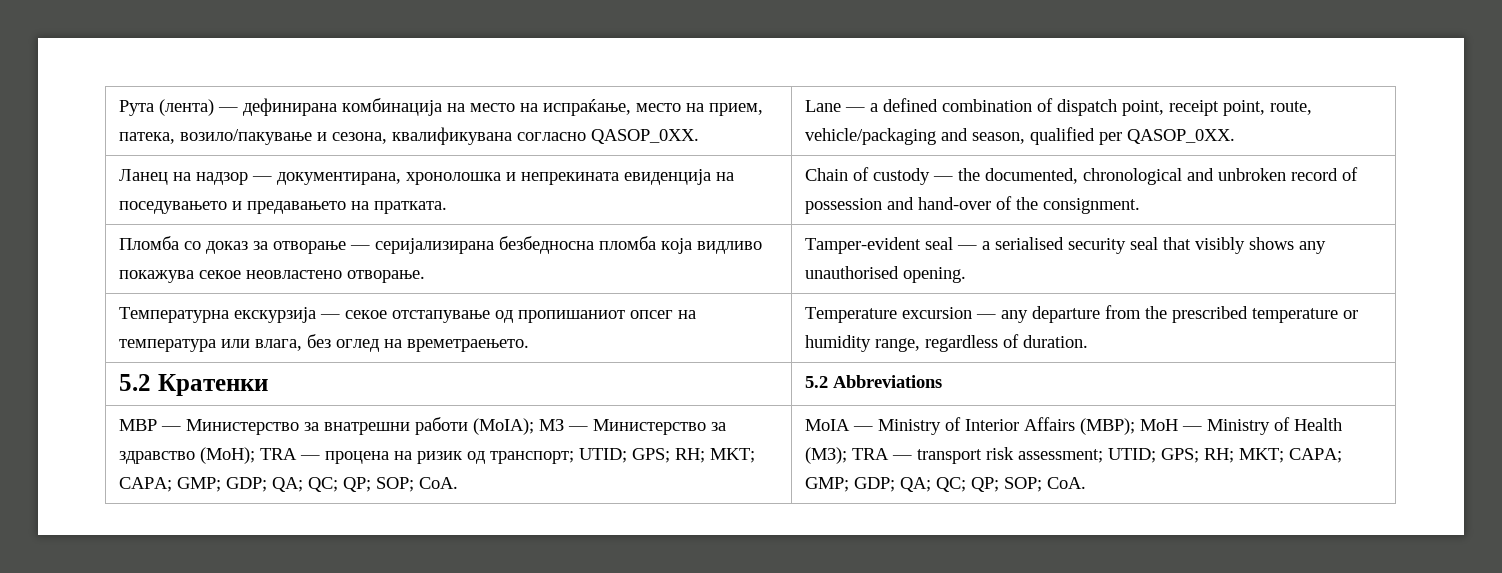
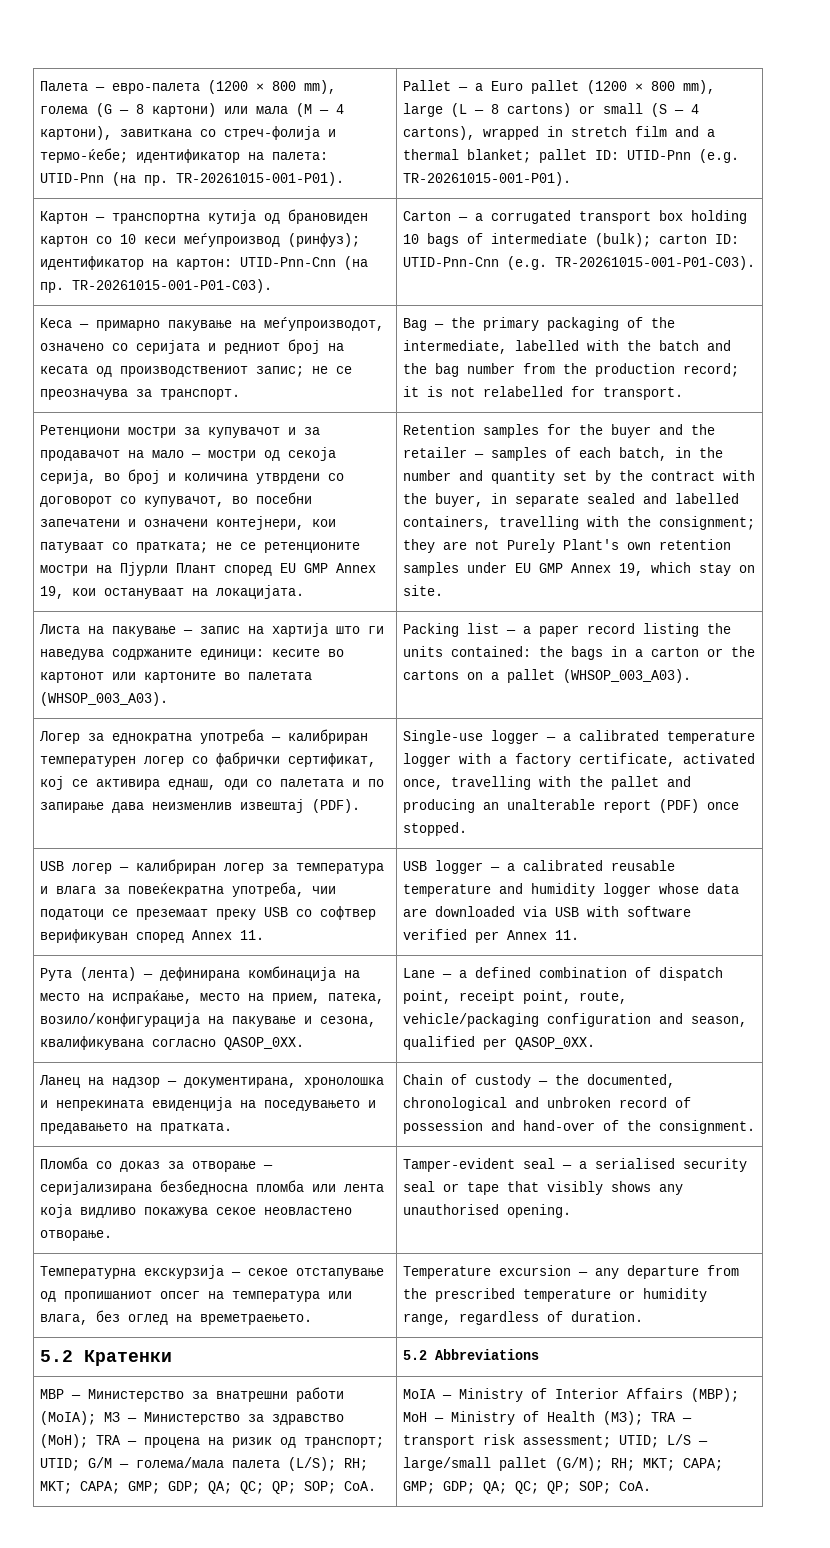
+ Палета — евро-палета (1200 × 800 mm), голема (G — 8 картони) или мала (M — 4 картони), завиткана со стреч-фолија и термо-ќебе; идентификатор на палета: UTID-Pnn (на пр. TR-20261015-001-P01). | Pallet — a Euro pallet (1200 × 800 mm), large (L — 8 cartons) or small (S — 4 cartons), wrapped in stretch film and a thermal blanket; pallet ID: UTID-Pnn (e.g. TR-20261015-001-P01).
+ Картон — транспортна кутија од брановиден картон со 10 кеси меѓупроизвод (ринфуз); идентификатор на картон: UTID-Pnn-Cnn (на пр. TR-20261015-001-P01-C03). | Carton — a corrugated transport box holding 10 bags of intermediate (bulk); carton ID: UTID-Pnn-Cnn (e.g. TR-20261015-001-P01-C03).
+ Кеса — примарно пакување на меѓупроизводот, означено со серијата и редниот број на кесата од производствениот запис; не се преозначува за транспорт. | Bag — the primary packaging of the intermediate, labelled with the batch and the bag number from the production record; it is not relabelled for transport.
+ Ретенциони мостри за купувачот и за продавачот на мало — мостри од секоја серија, во број и количина утврдени со договорот со купувачот, во посебни запечатени и означени контејнери, кои патуваат со пратката; не се ретенционите мостри на Пјурли Плант според EU GMP Annex 19, кои остануваат на локацијата. | Retention samples for the buyer and the retailer — samples of each batch, in the number and quantity set by the contract with the buyer, in separate sealed and labelled containers, travelling with the consignment; they are not Purely Plant's own retention samples under EU GMP Annex 19, which stay on site.
+ Листа на пакување — запис на хартија што ги наведува содржаните единици: кесите во картонот или картоните во палетата (WHSOP_003_A03). | Packing list — a paper record listing the units contained: the bags in a carton or the cartons on a pallet (WHSOP_003_A03).
+ Логер за еднократна употреба — калибриран температурен логер со фабрички сертификат, кој се активира еднаш, оди со палетата и по запирање дава неизменлив извештај (PDF). | Single-use logger — a calibrated temperature logger with a factory certificate, activated once, travelling with the pallet and producing an unalterable report (PDF) once stopped.
+ USB логер — калибриран логер за температура и влага за повеќекратна употреба, чии податоци се преземаат преку USB со софтвер верификуван според Annex 11. | USB logger — a calibrated reusable temperature and humidity logger whose data are downloaded via USB with software verified per Annex 11.
- Рута (лента) — дефинирана комбинација на место на испраќање, место на прием, патека, возило/пакување и сезона, квалификувана согласно QASOP_0XX. | Lane — a defined combination of dispatch point, receipt point, route, vehicle/packaging and season, qualified per QASOP_0XX.
+ Рута (лента) — дефинирана комбинација на место на испраќање, место на прием, патека, возило/конфигурација на пакување и сезона, квалификувана согласно QASOP_0XX. | Lane — a defined combination of dispatch point, receipt point, route, vehicle/packaging configuration and season, qualified per QASOP_0XX.
- Пломба со доказ за отворање — серијализирана безбедносна пломба која видливо покажува секое неовластено отворање. | Tamper-evident seal — a serialised security seal that visibly shows any unauthorised opening.
+ Пломба со доказ за отворање — серијализирана безбедносна пломба или лента која видливо покажува секое неовластено отворање. | Tamper-evident seal — a serialised security seal or tape that visibly shows any unauthorised opening.
- МВР — Министерство за внатрешни работи (MoIA); МЗ — Министерство за здравство (MoH); TRA — процена на ризик од транспорт; UTID; GPS; RH; MKT; CAPA; GMP; GDP; QA; QC; QP; SOP; CoA.
+ МВР — Министерство за внатрешни работи (MoIA); МЗ — Министерство за здравство (MoH); TRA — процена на ризик од транспорт; UTID; G/M — голема/мала палета (L/S); RH; MKT; CAPA; GMP; GDP; QA; QC; QP; SOP; CoA.
- MoIA — Ministry of Interior Affairs (МВР); MoH — Ministry of Health (МЗ); TRA — transport risk assessment; UTID; GPS; RH; MKT; CAPA; GMP; GDP; QA; QC; QP; SOP; CoA.
+ MoIA — Ministry of Interior Affairs (МВР); MoH — Ministry of Health (МЗ); TRA — transport risk assessment; UTID; L/S — large/small pallet (G/M); RH; MKT; CAPA; GMP; GDP; QA; QC; QP; SOP; CoA.

